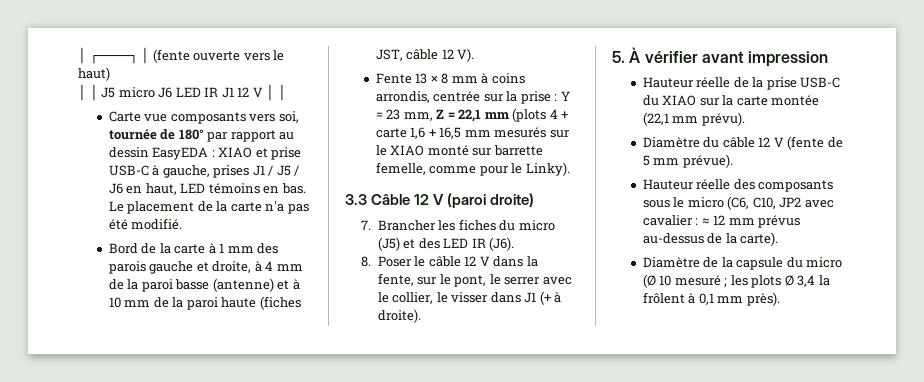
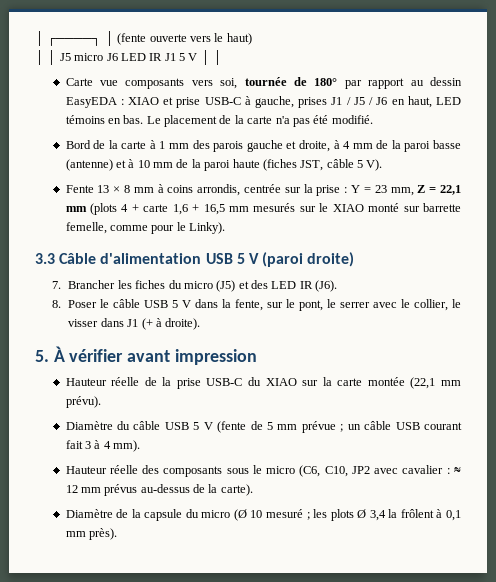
- │ │ J5 micro J6 LED IR J1 12 V │ │
+ │ │ J5 micro J6 LED IR J1 5 V │ │
- Bord de la carte à 1 mm des parois gauche et droite, à 4 mm de la paroi basse (antenne) et à 10 mm de la paroi haute (fiches JST, câble 12 V).
+ Bord de la carte à 1 mm des parois gauche et droite, à 4 mm de la paroi basse (antenne) et à 10 mm de la paroi haute (fiches JST, câble 5 V).
- 3.3 Câble 12 V (paroi droite)
+ 3.3 Câble d'alimentation USB 5 V (paroi droite)
- 8. Poser le câble 12 V dans la fente, sur le pont, le serrer avec le collier, le visser dans J1 (+ à droite).
+ 8. Poser le câble USB 5 V dans la fente, sur le pont, le serrer avec le collier, le visser dans J1 (+ à droite).
- Diamètre du câble 12 V (fente de 5 mm prévue).
+ Diamètre du câble USB 5 V (fente de 5 mm prévue ; un câble USB courant fait 3 à 4 mm).

